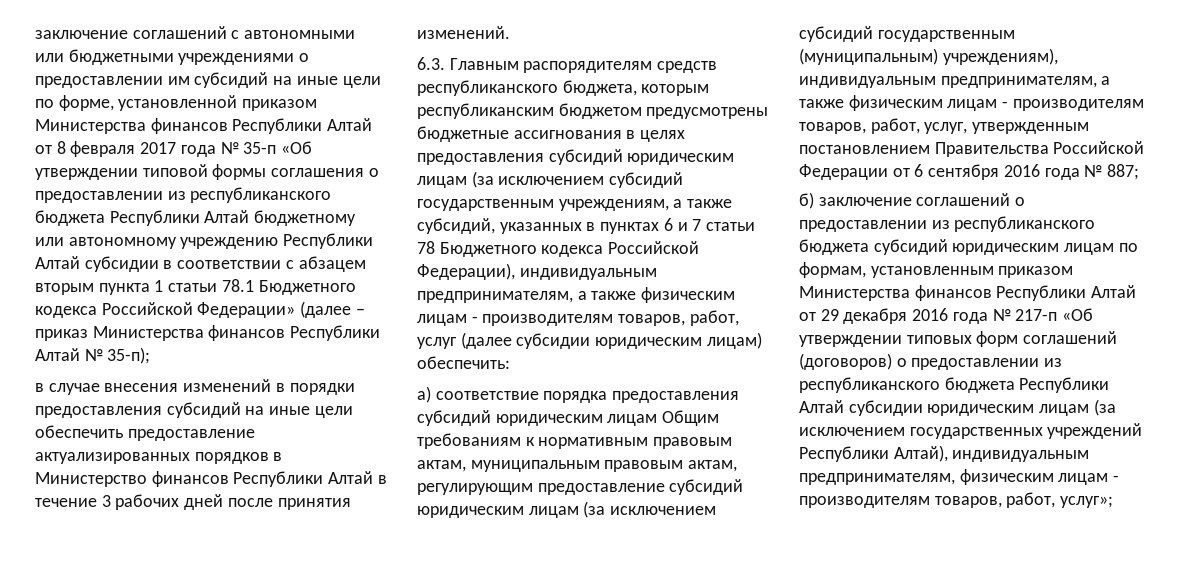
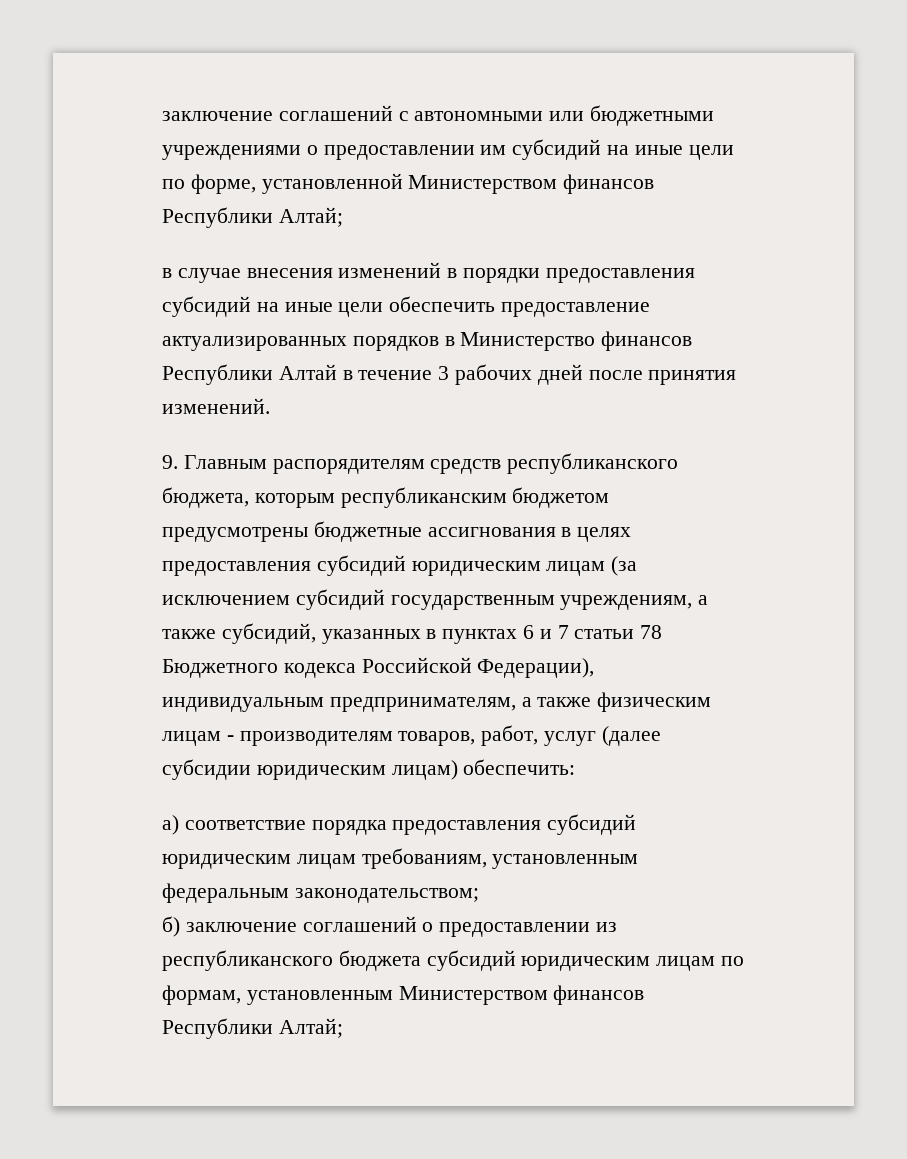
- заключение соглашений с автономными или бюджетными учреждениями о предоставлении им субсидий на иные цели по форме, установленной приказом Министерства финансов Республики Алтай от 8 февраля 2017 года № 35-п «Об утверждении типовой формы соглашения о предоставлении из республиканского бюджета Республики Алтай бюджетному или автономному учреждению Республики Алтай субсидии в соответствии с абзацем вторым пункта 1 статьи 78.1 Бюджетного кодекса Российской Федерации» (далее – приказ Министерства финансов Республики Алтай № 35-п);
+ заключение соглашений с автономными или бюджетными учреждениями о предоставлении им субсидий на иные цели по форме, установленной Министерством финансов Республики Алтай;
- 6.3. Главным распорядителям средств республиканского бюджета, которым республиканским бюджетом предусмотрены бюджетные ассигнования в целях предоставления субсидий юридическим лицам (за исключением субсидий государственным учреждениям, а также субсидий, указанных в пунктах 6 и 7 статьи 78 Бюджетного кодекса Российской Федерации), индивидуальным предпринимателям, а также физическим лицам - производителям товаров, работ, услуг (далее субсидии юридическим лицам) обеспечить:
+ 9. Главным распорядителям средств республиканского бюджета, которым республиканским бюджетом предусмотрены бюджетные ассигнования в целях предоставления субсидий юридическим лицам (за исключением субсидий государственным учреждениям, а также субсидий, указанных в пунктах 6 и 7 статьи 78 Бюджетного кодекса Российской Федерации), индивидуальным предпринимателям, а также физическим лицам - производителям товаров, работ, услуг (далее субсидии юридическим лицам) обеспечить:
- а) соответствие порядка предоставления субсидий юридическим лицам Общим требованиям к нормативным правовым актам, муниципальным правовым актам, регулирующим предоставление субсидий юридическим лицам (за исключением субсидий государственным (муниципальным) учреждениям), индивидуальным предпринимателям, а также физическим лицам - производителям товаров, работ, услуг, утвержденным постановлением Правительства Российской Федерации от 6 сентября 2016 года № 887;
+ а) соответствие порядка предоставления субсидий юридическим лицам требованиям, установленным федеральным законодательством;
- б) заключение соглашений о предоставлении из республиканского бюджета субсидий юридическим лицам по формам, установленным приказом Министерства финансов Республики Алтай от 29 декабря 2016 года № 217-п «Об утверждении типовых форм соглашений (договоров) о предоставлении из республиканского бюджета Республики Алтай субсидии юридическим лицам (за исключением государственных учреждений Республики Алтай), индивидуальным предпринимателям, физическим лицам - производителям товаров, работ, услуг»;
+ б) заключение соглашений о предоставлении из республиканского бюджета субсидий юридическим лицам по формам, установленным Министерством финансов Республики Алтай;

